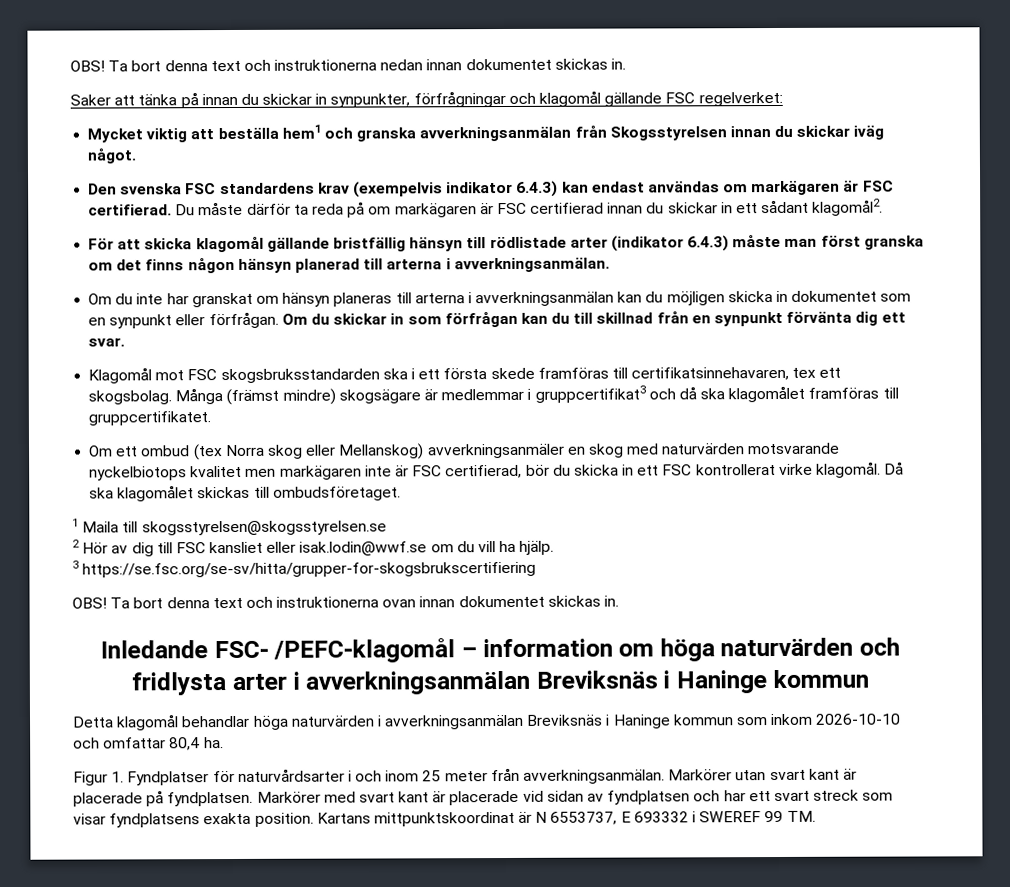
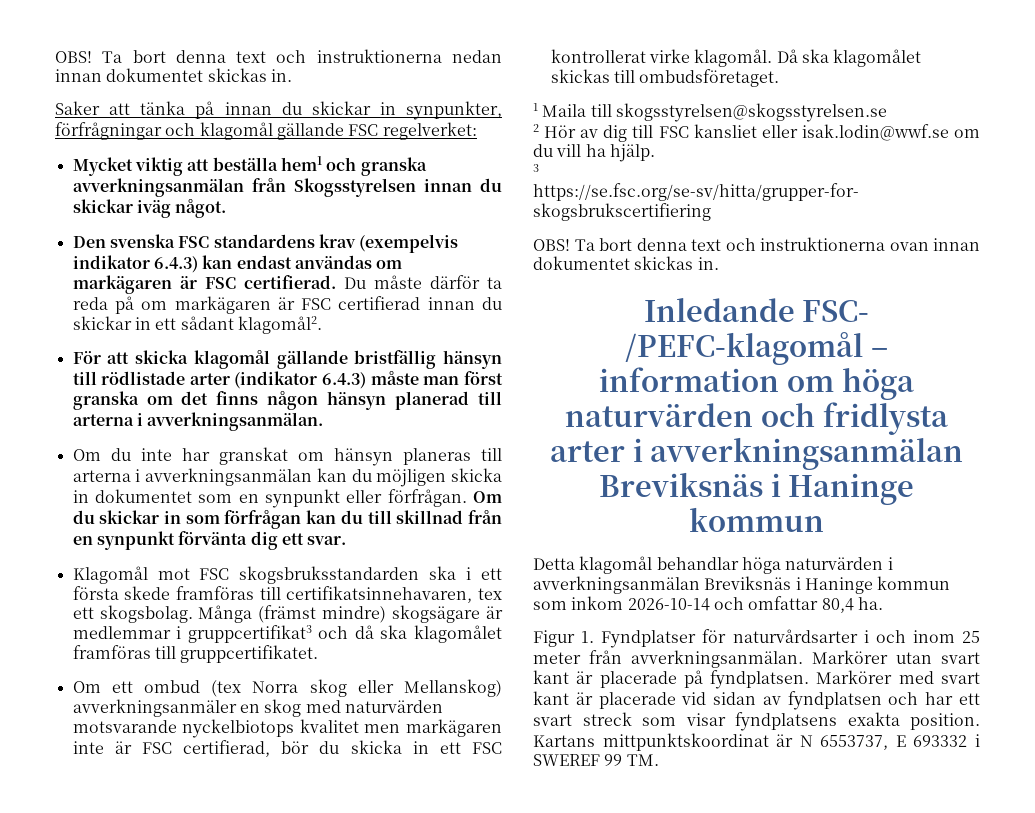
- Detta klagomål behandlar höga naturvärden i avverkningsanmälan Breviksnäs i Haninge kommun som inkom 2026-10-10 och omfattar 80,4 ha.
+ Detta klagomål behandlar höga naturvärden i avverkningsanmälan Breviksnäs i Haninge kommun som inkom 2026-10-14 och omfattar 80,4 ha.

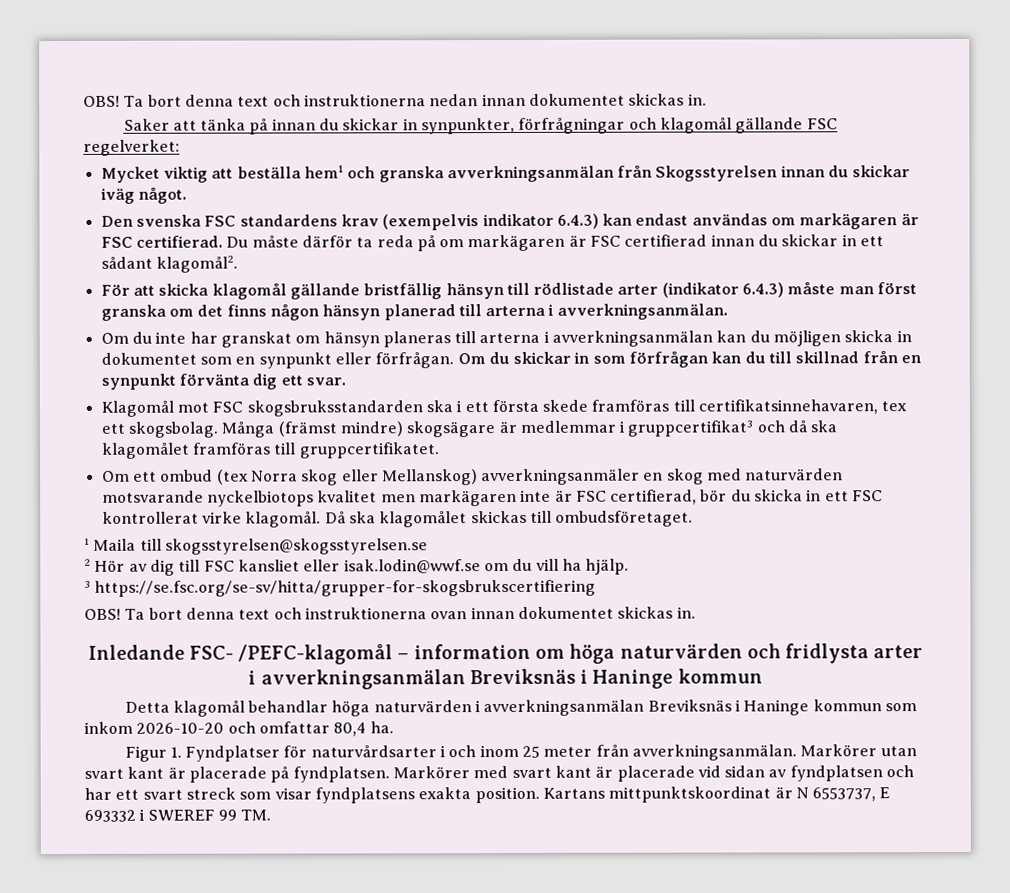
- Detta klagomål behandlar höga naturvärden i avverkningsanmälan Breviksnäs i Haninge kommun som inkom 2026-10-14 och omfattar 80,4 ha.
+ Detta klagomål behandlar höga naturvärden i avverkningsanmälan Breviksnäs i Haninge kommun som inkom 2026-10-20 och omfattar 80,4 ha.

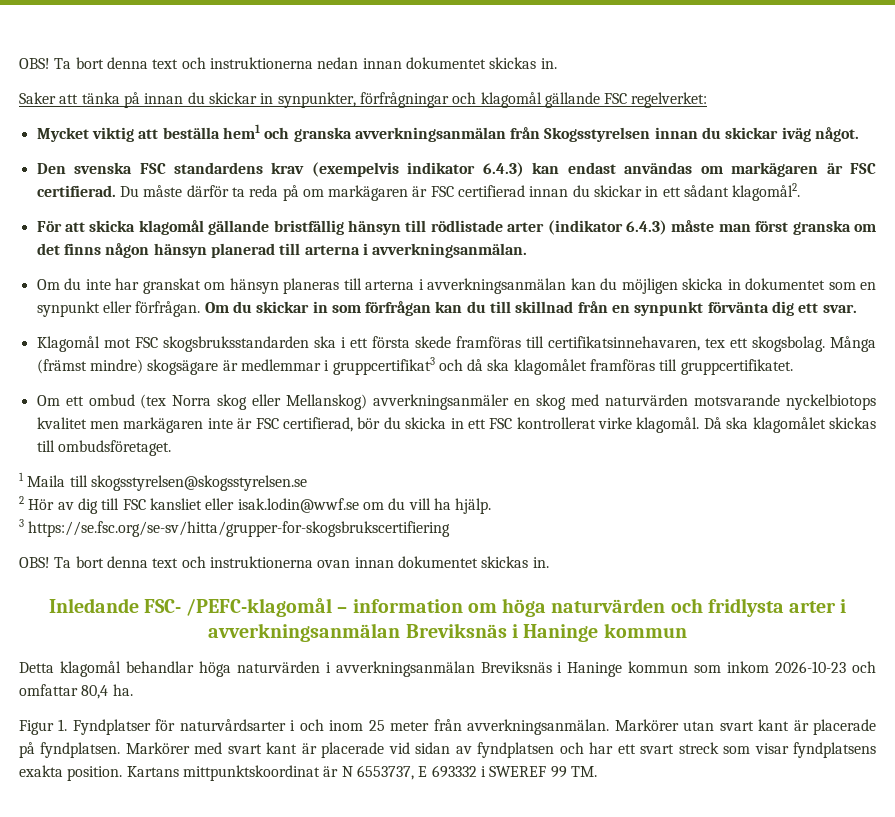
- Detta klagomål behandlar höga naturvärden i avverkningsanmälan Breviksnäs i Haninge kommun som inkom 2026-10-20 och omfattar 80,4 ha.
+ Detta klagomål behandlar höga naturvärden i avverkningsanmälan Breviksnäs i Haninge kommun som inkom 2026-10-23 och omfattar 80,4 ha.

